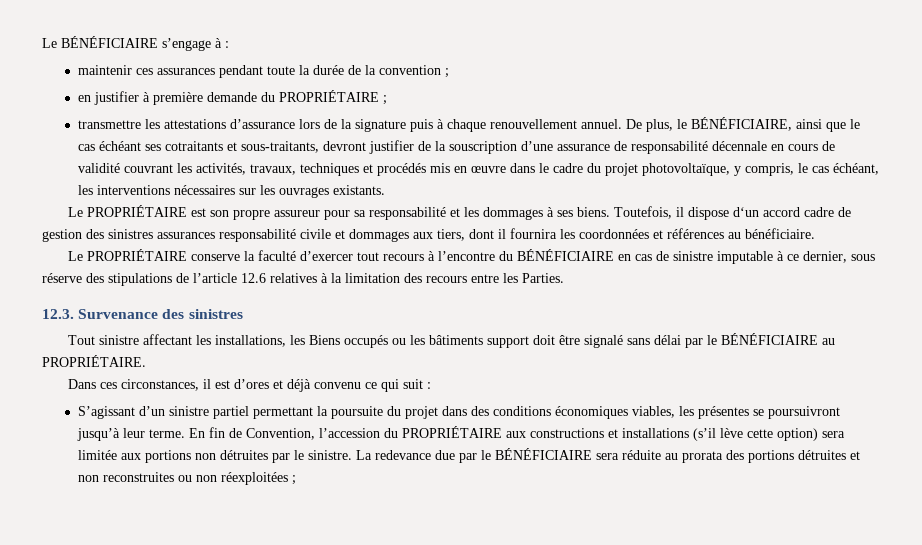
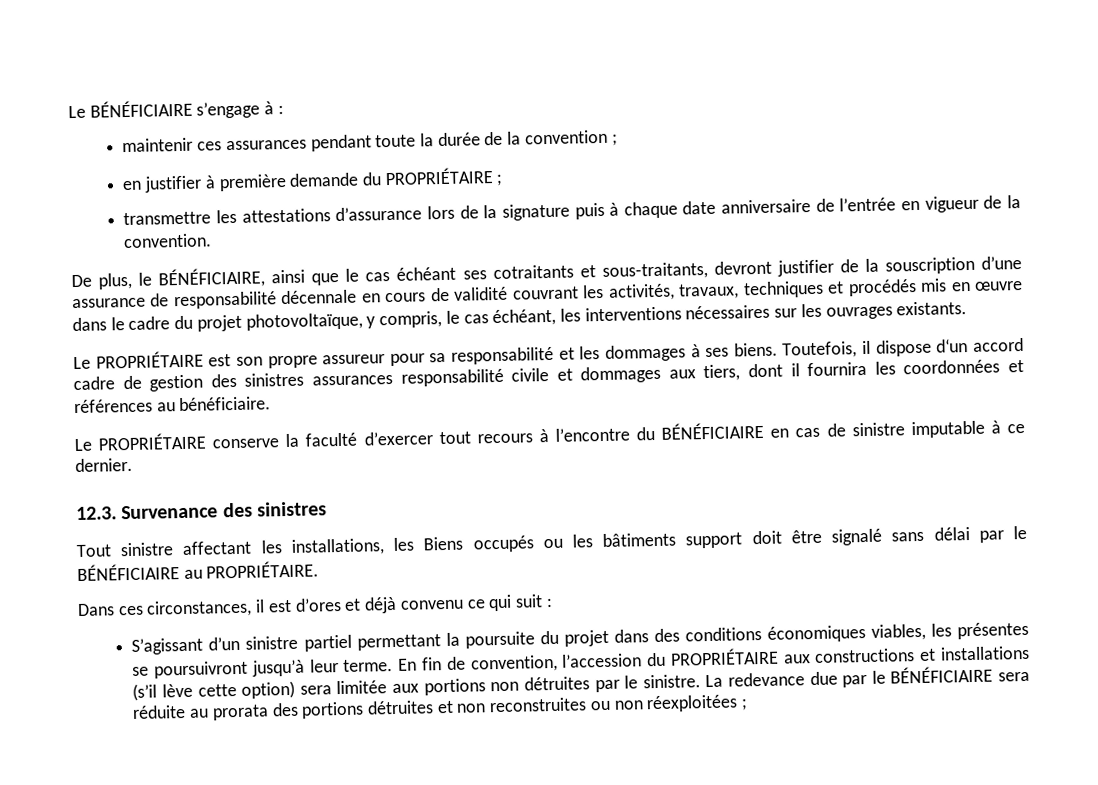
- transmettre les attestations d’assurance lors de la signature puis à chaque renouvellement annuel. De plus, le BÉNÉFICIAIRE, ainsi que le cas échéant ses cotraitants et sous-traitants, devront justifier de la souscription d’une assurance de responsabilité décennale en cours de validité couvrant les activités, travaux, techniques et procédés mis en œuvre dans le cadre du projet photovoltaïque, y compris, le cas échéant, les interventions nécessaires sur les ouvrages existants.
+ transmettre les attestations d’assurance lors de la signature puis à chaque date anniversaire de l’entrée en vigueur de la convention.
+ De plus, le BÉNÉFICIAIRE, ainsi que le cas échéant ses cotraitants et sous-traitants, devront justifier de la souscription d’une assurance de responsabilité décennale en cours de validité couvrant les activités, travaux, techniques et procédés mis en œuvre dans le cadre du projet photovoltaïque, y compris, le cas échéant, les interventions nécessaires sur les ouvrages existants.
- Le PROPRIÉTAIRE conserve la faculté d’exercer tout recours à l’encontre du BÉNÉFICIAIRE en cas de sinistre imputable à ce dernier, sous réserve des stipulations de l’article 12.6 relatives à la limitation des recours entre les Parties.
+ Le PROPRIÉTAIRE conserve la faculté d’exercer tout recours à l’encontre du BÉNÉFICIAIRE en cas de sinistre imputable à ce dernier.
- En fin de Convention, l’accession du PROPRIÉTAIRE aux constructions et installations (s’il lève cette option) sera limitée aux portions non détruites par le sinistre.
+ En fin de convention, l’accession du PROPRIÉTAIRE aux constructions et installations (s’il lève cette option) sera limitée aux portions non détruites par le sinistre.

